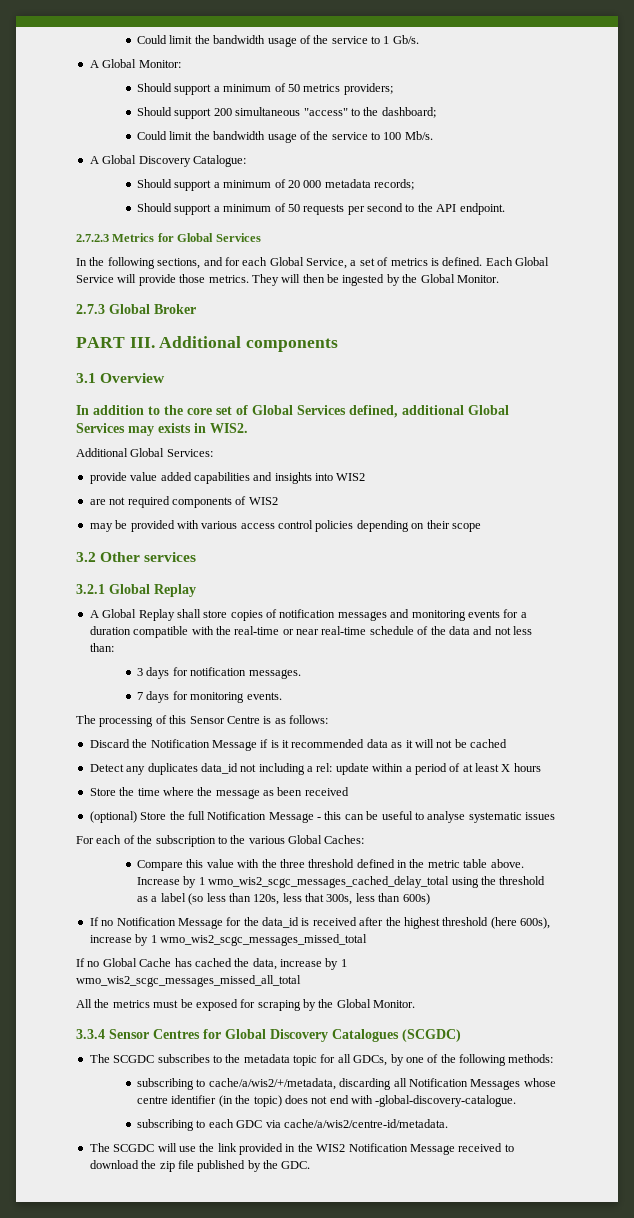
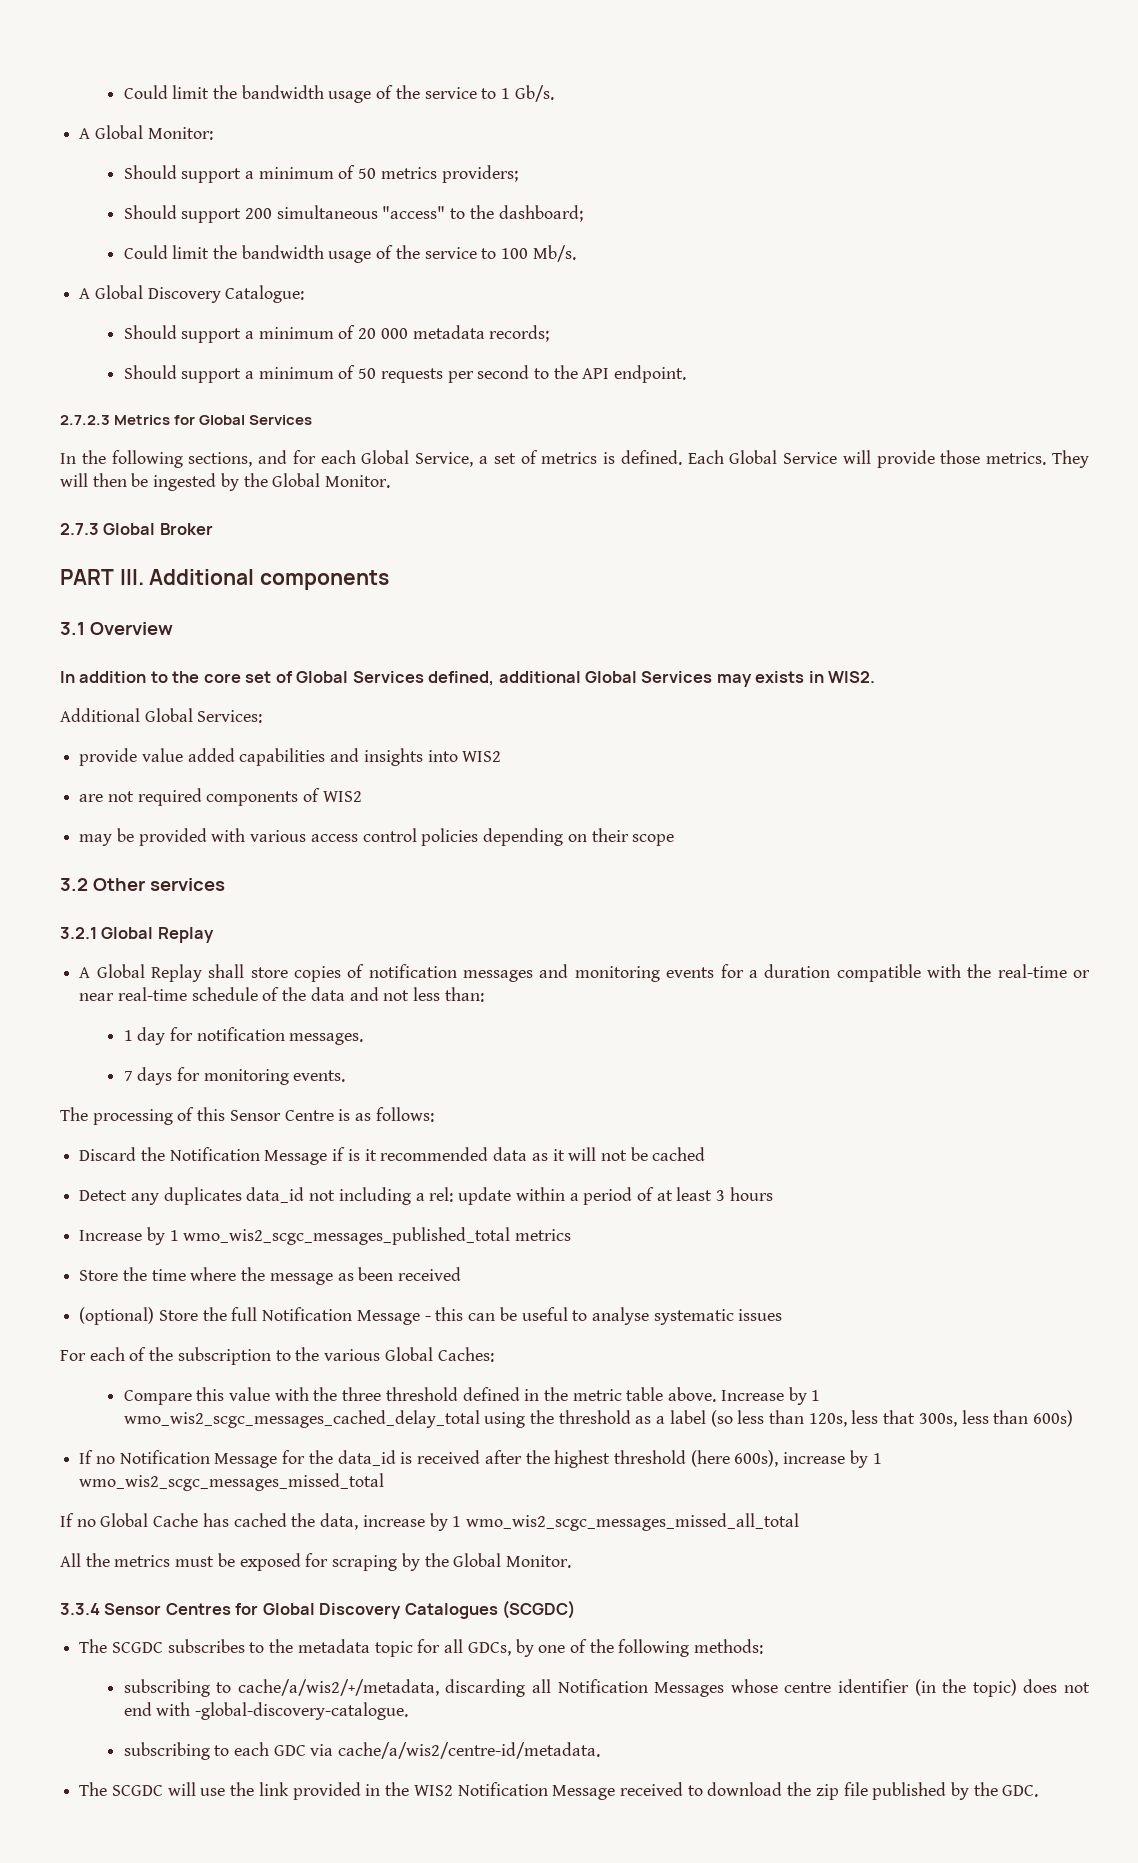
- 3 days for notification messages.
+ 1 day for notification messages.
- Detect any duplicates data_id not including a rel: update within a period of at least X hours
+ Detect any duplicates data_id not including a rel: update within a period of at least 3 hours
+ Increase by 1 wmo_wis2_scgc_messages_published_total metrics

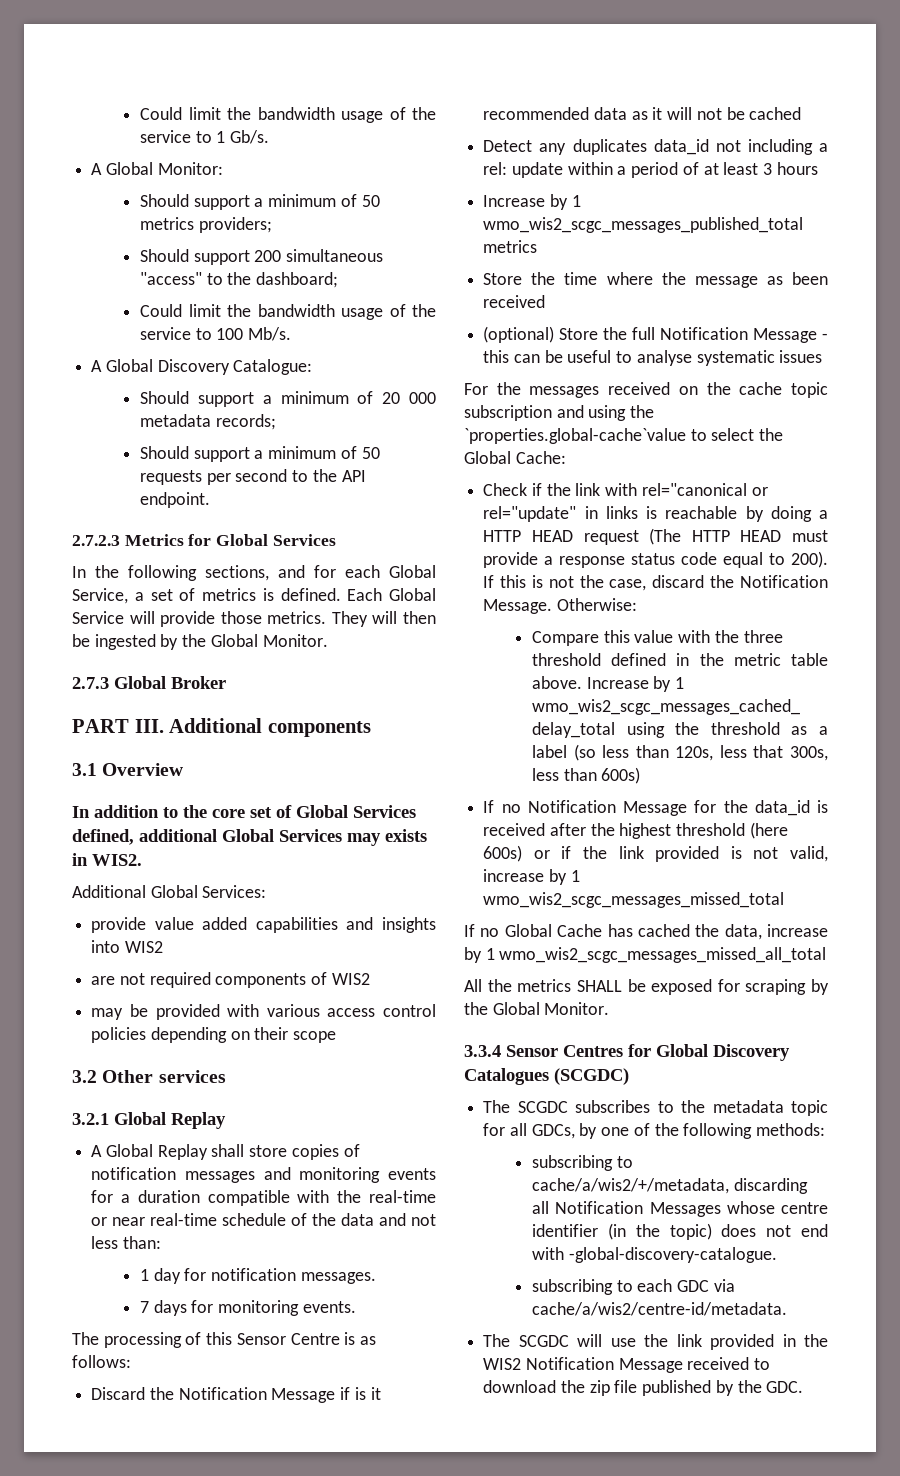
- For each of the subscription to the various Global Caches:
+ For the messages received on the cache topic subscription and using the `properties.global-cache`value to select the Global Cache:
+ Check if the link with rel="canonical or rel="update" in links is reachable by doing a HTTP HEAD request (The HTTP HEAD must provide a response status code equal to 200). If this is not the case, discard the Notification Message. Otherwise:
- If no Notification Message for the data_id is received after the highest threshold (here 600s), increase by 1 wmo_wis2_scgc_messages_missed_total
+ If no Notification Message for the data_id is received after the highest threshold (here 600s) or if the link provided is not valid, increase by 1 wmo_wis2_scgc_messages_missed_total
- All the metrics must be exposed for scraping by the Global Monitor.
+ All the metrics SHALL be exposed for scraping by the Global Monitor.

